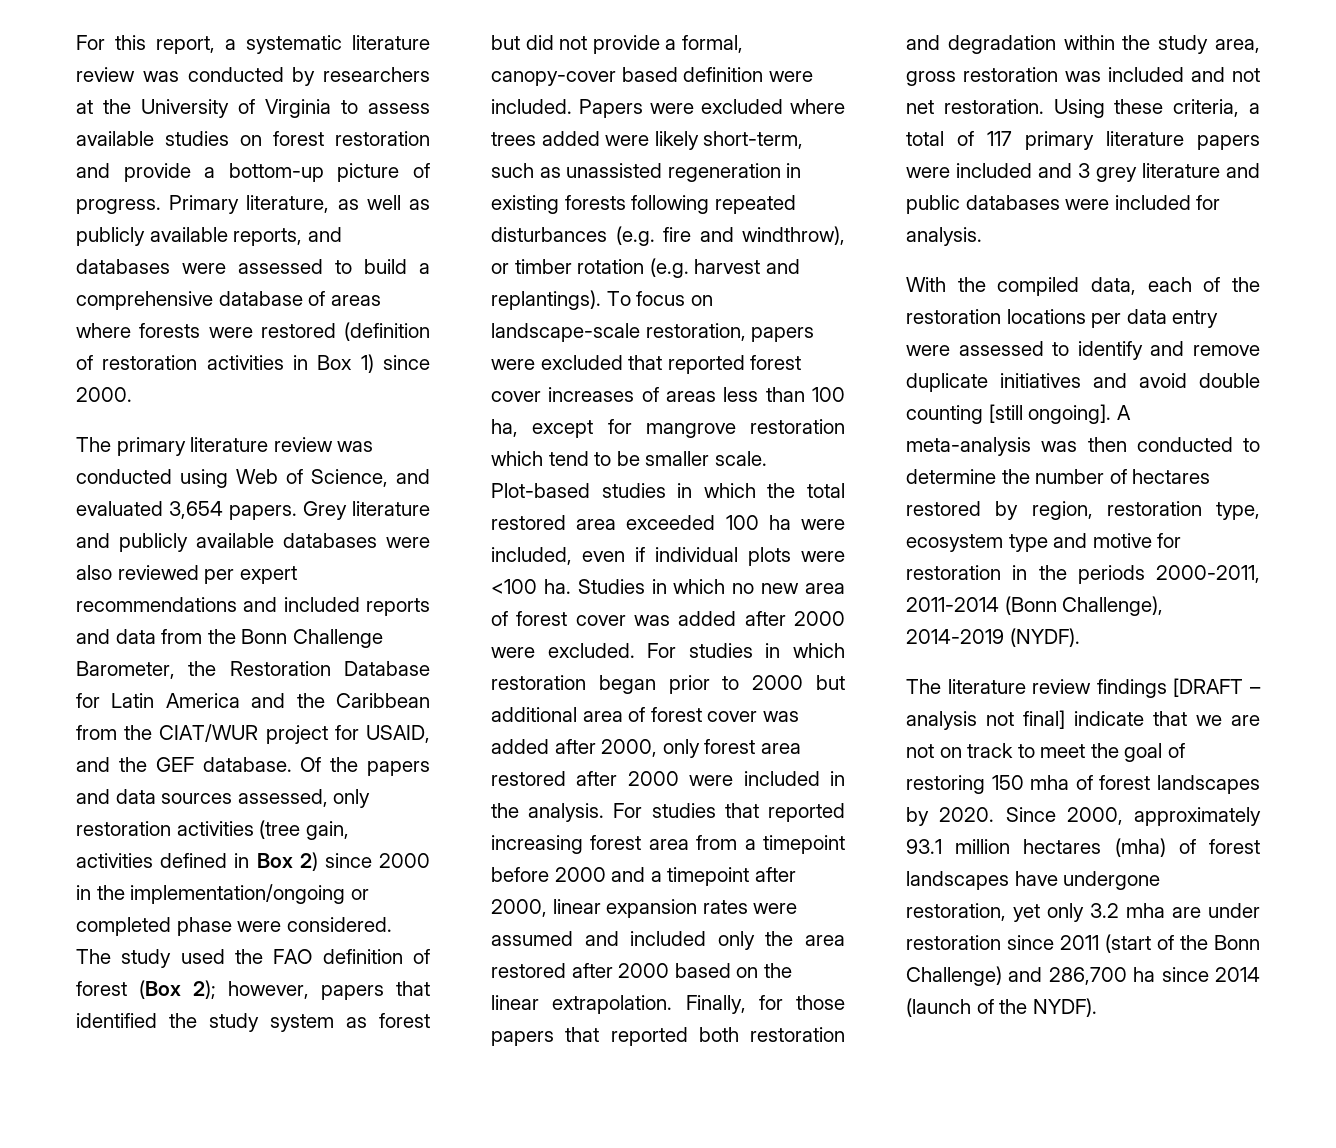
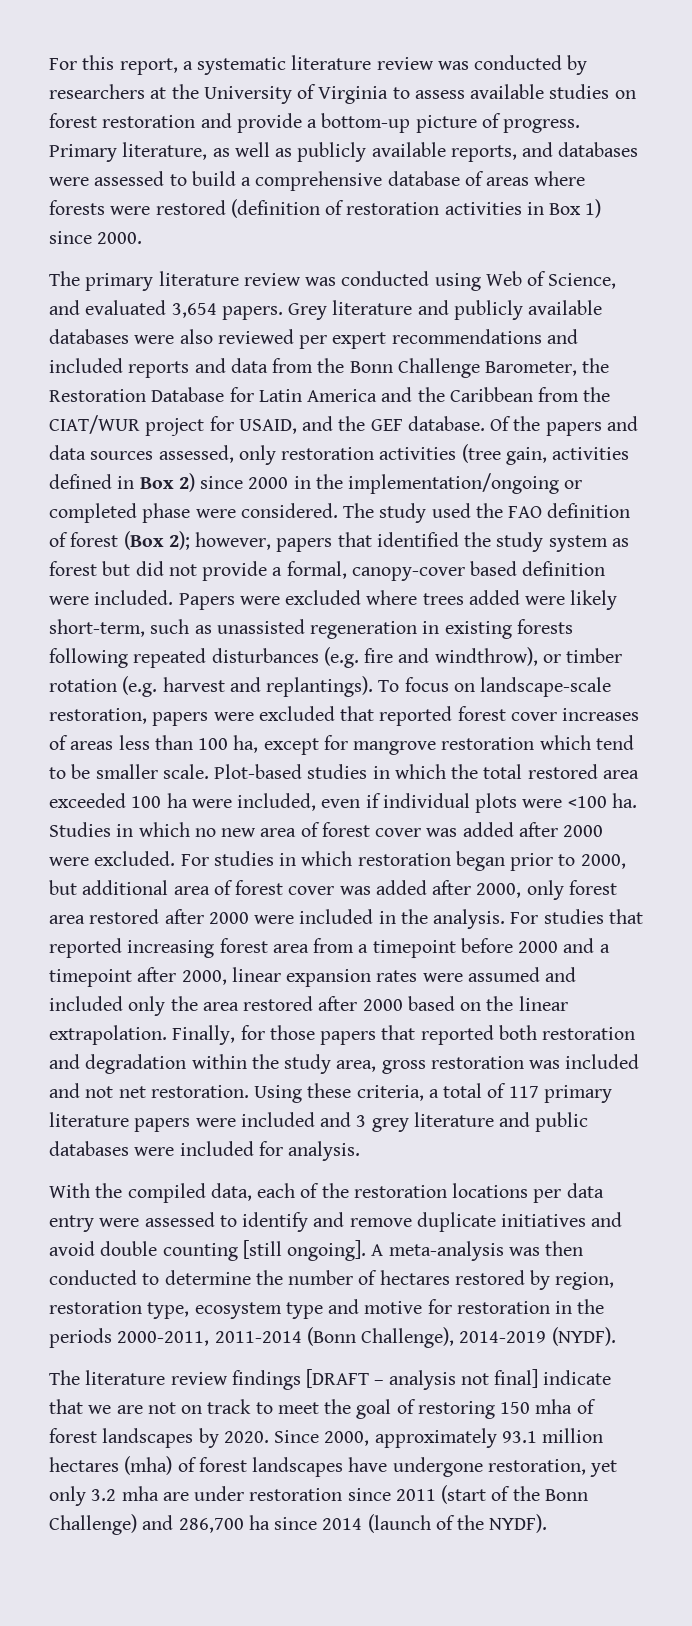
- For studies in which restoration began prior to 2000 but additional area of forest cover was added after 2000, only forest area restored after 2000 were included in the analysis.
+ For studies in which restoration began prior to 2000, but additional area of forest cover was added after 2000, only forest area restored after 2000 were included in the analysis.

